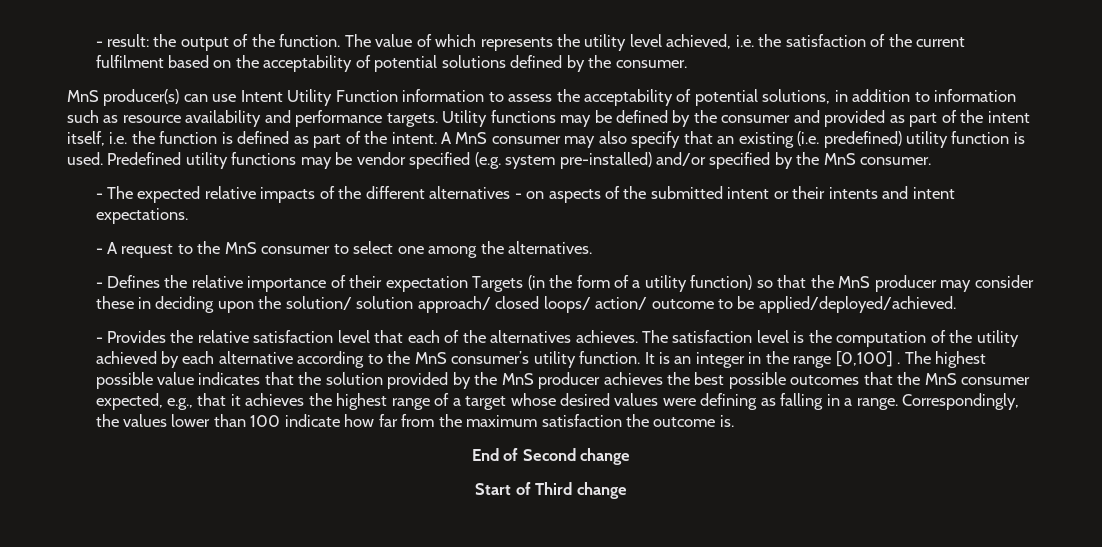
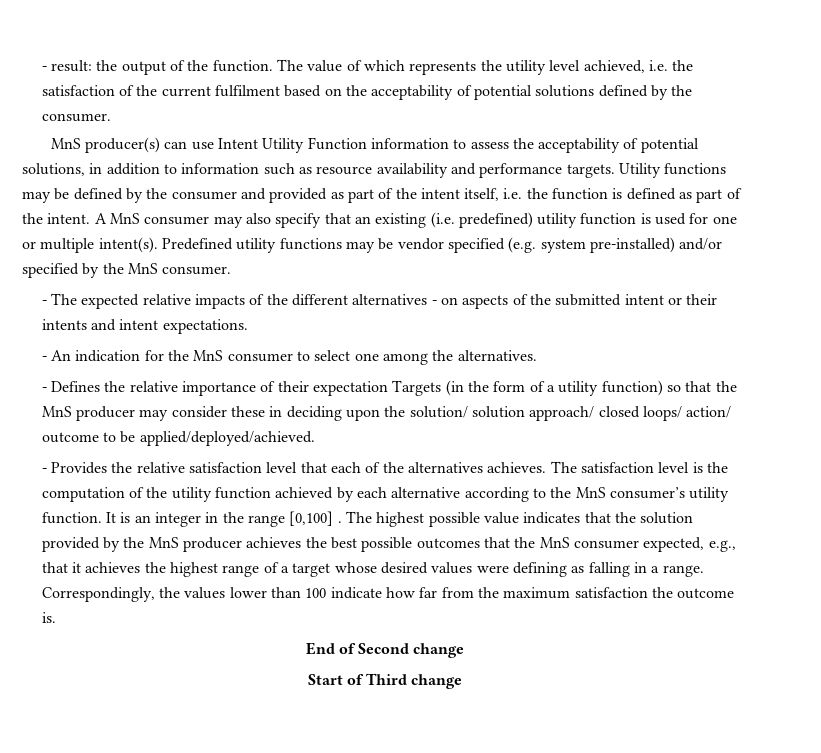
- A MnS consumer may also specify that an existing (i.e. predefined) utility function is used.
+ A MnS consumer may also specify that an existing (i.e. predefined) utility function is used for one or multiple intent(s).
- - A request to the MnS consumer to select one among the alternatives.
+ - An indication for the MnS consumer to select one among the alternatives.
- The satisfaction level is the computation of the utility achieved by each alternative according to the MnS consumer’s utility function.
+ The satisfaction level is the computation of the utility function achieved by each alternative according to the MnS consumer’s utility function.

